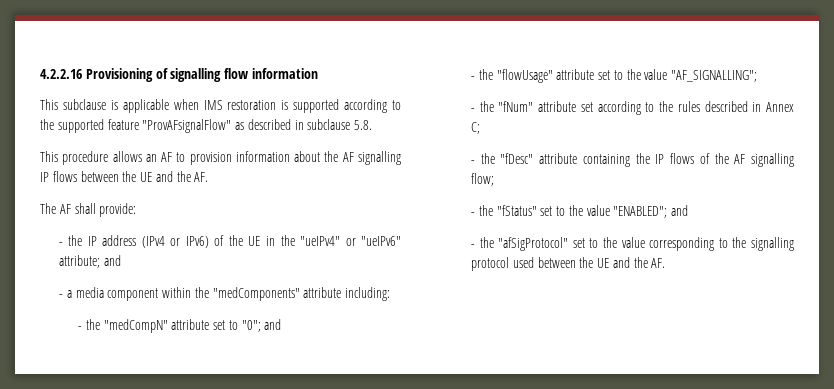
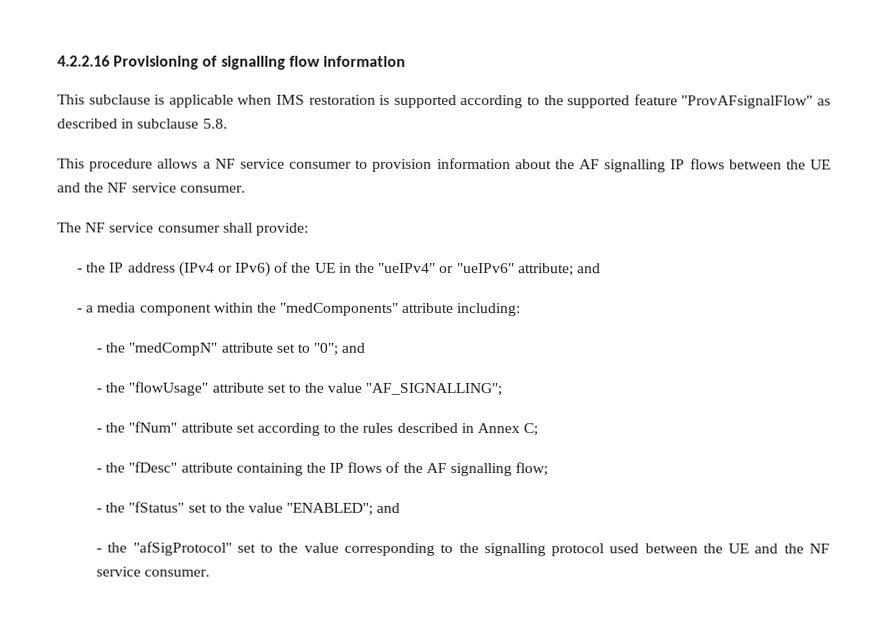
- This procedure allows an AF to provision information about the AF signalling IP flows between the UE and the AF.
- The AF shall provide:
+ This procedure allows a NF service consumer to provision information about the AF signalling IP flows between the UE and the NF service consumer.
+ The NF service consumer shall provide:
- - the "afSigProtocol" set to the value corresponding to the signalling protocol used between the UE and the AF.
+ - the "afSigProtocol" set to the value corresponding to the signalling protocol used between the UE and the NF service consumer.

